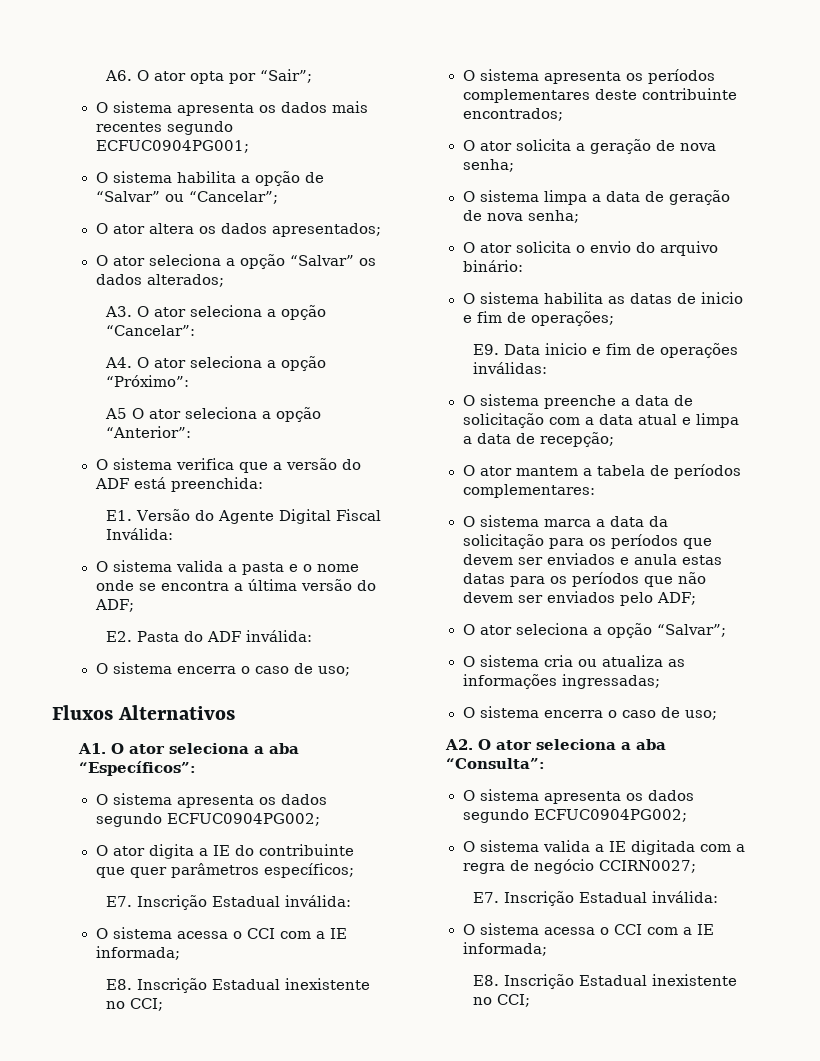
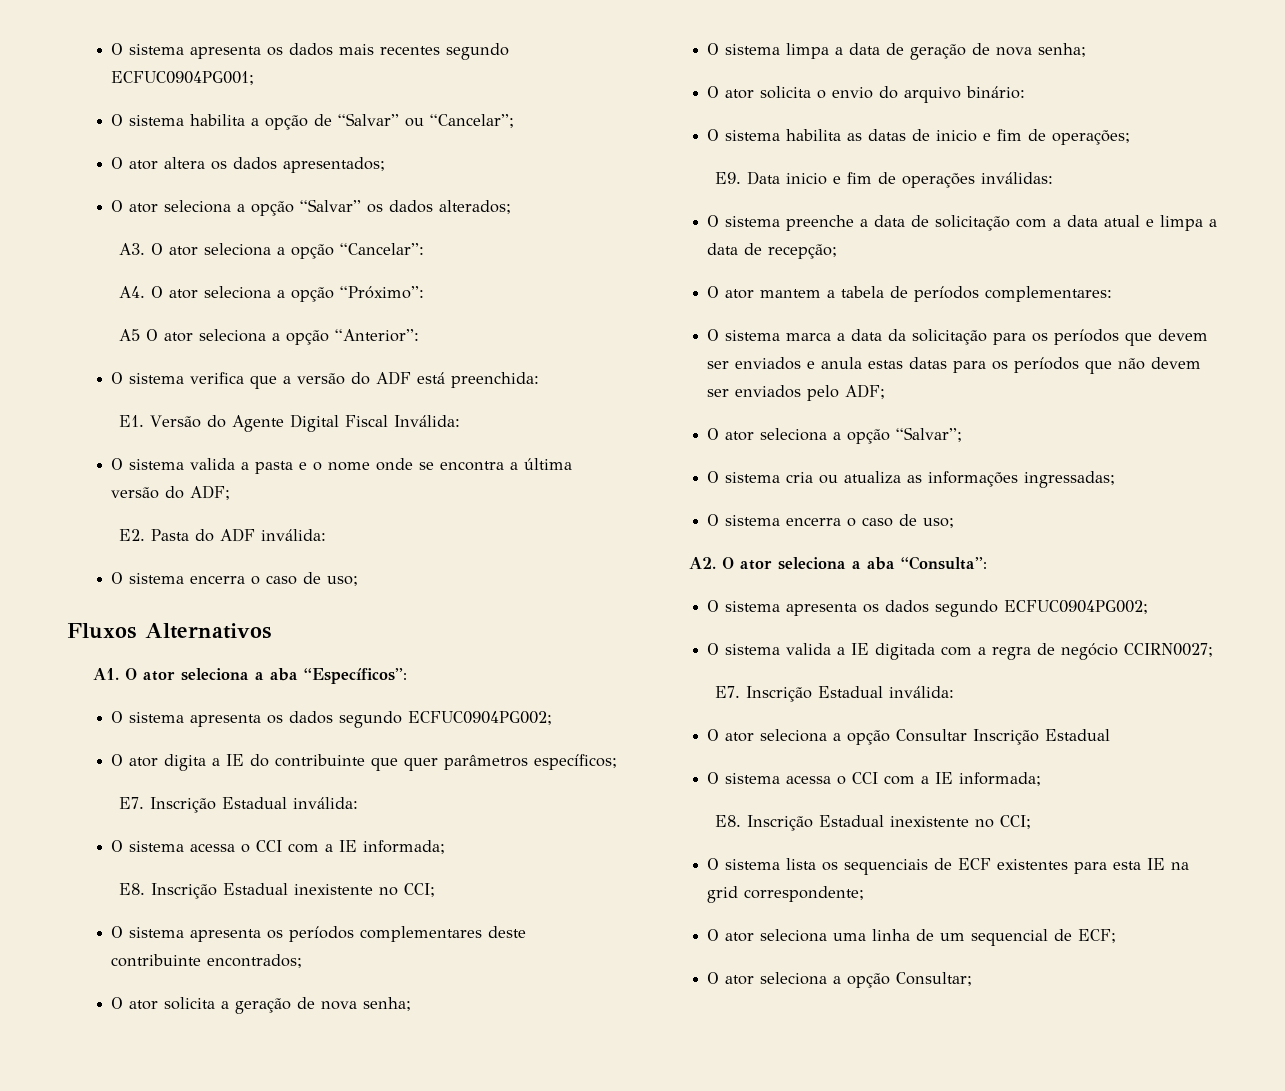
- A6. O ator opta por “Sair”;
+ O ator seleciona a opção Consultar Inscrição Estadual
+ O sistema lista os sequenciais de ECF existentes para esta IE na grid correspondente;
+ O ator seleciona uma linha de um sequencial de ECF;
+ O ator seleciona a opção Consultar;

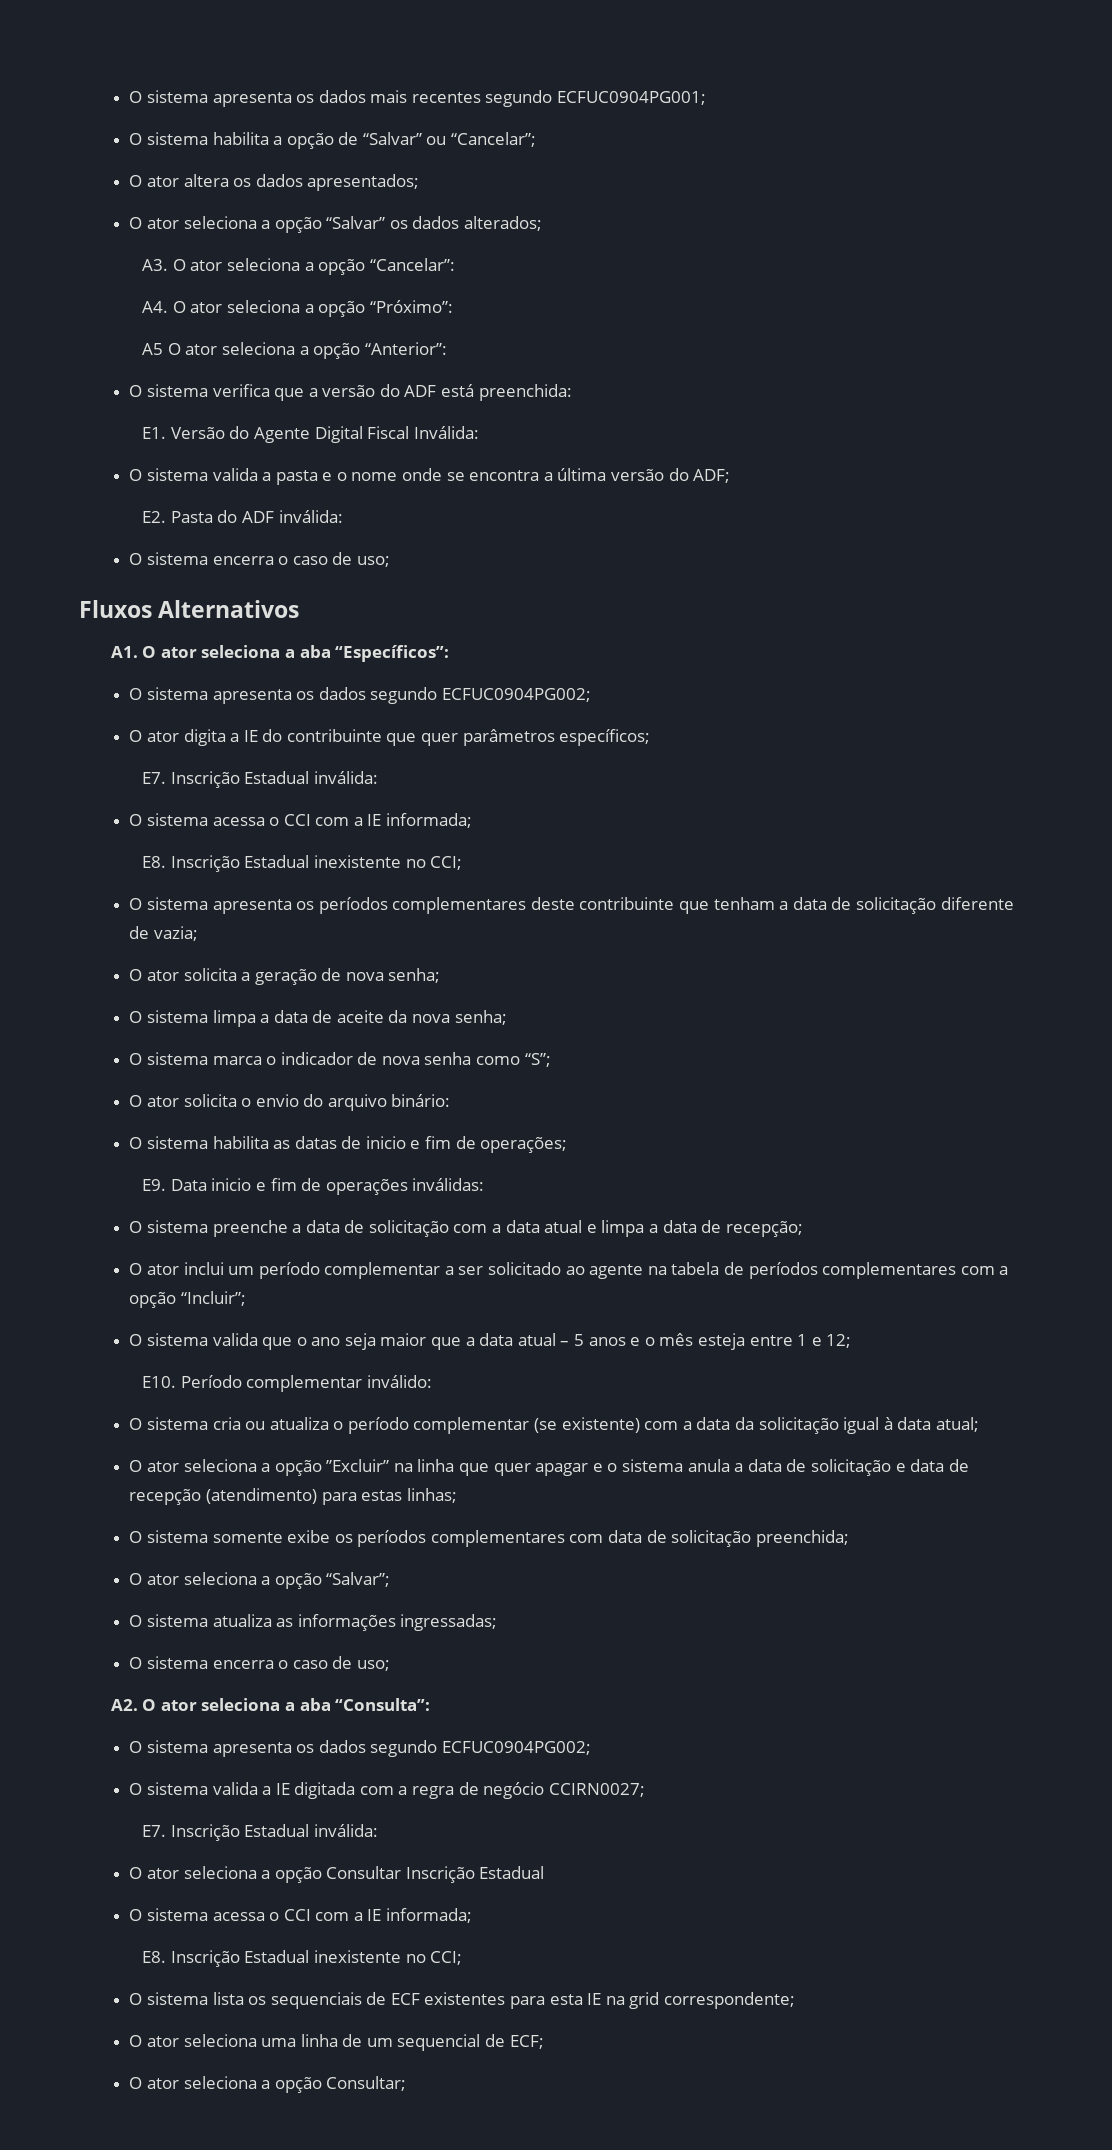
- O sistema apresenta os períodos complementares deste contribuinte encontrados;
+ O sistema apresenta os períodos complementares deste contribuinte que tenham a data de solicitação diferente de vazia;
- O sistema limpa a data de geração de nova senha;
+ O sistema limpa a data de aceite da nova senha;
+ O sistema marca o indicador de nova senha como “S”;
- O ator mantem a tabela de períodos complementares:
- O sistema marca a data da solicitação para os períodos que devem ser enviados e anula estas datas para os períodos que não devem ser enviados pelo ADF;
+ O ator inclui um período complementar a ser solicitado ao agente na tabela de períodos complementares com a opção “Incluir”;
+ O sistema valida que o ano seja maior que a data atual – 5 anos e o mês esteja entre 1 e 12;
+ E10. Período complementar inválido:
+ O sistema cria ou atualiza o período complementar (se existente) com a data da solicitação igual à data atual;
+ O ator seleciona a opção ”Excluir” na linha que quer apagar e o sistema anula a data de solicitação e data de recepção (atendimento) para estas linhas;
+ O sistema somente exibe os períodos complementares com data de solicitação preenchida;
- O sistema cria ou atualiza as informações ingressadas;
+ O sistema atualiza as informações ingressadas;

